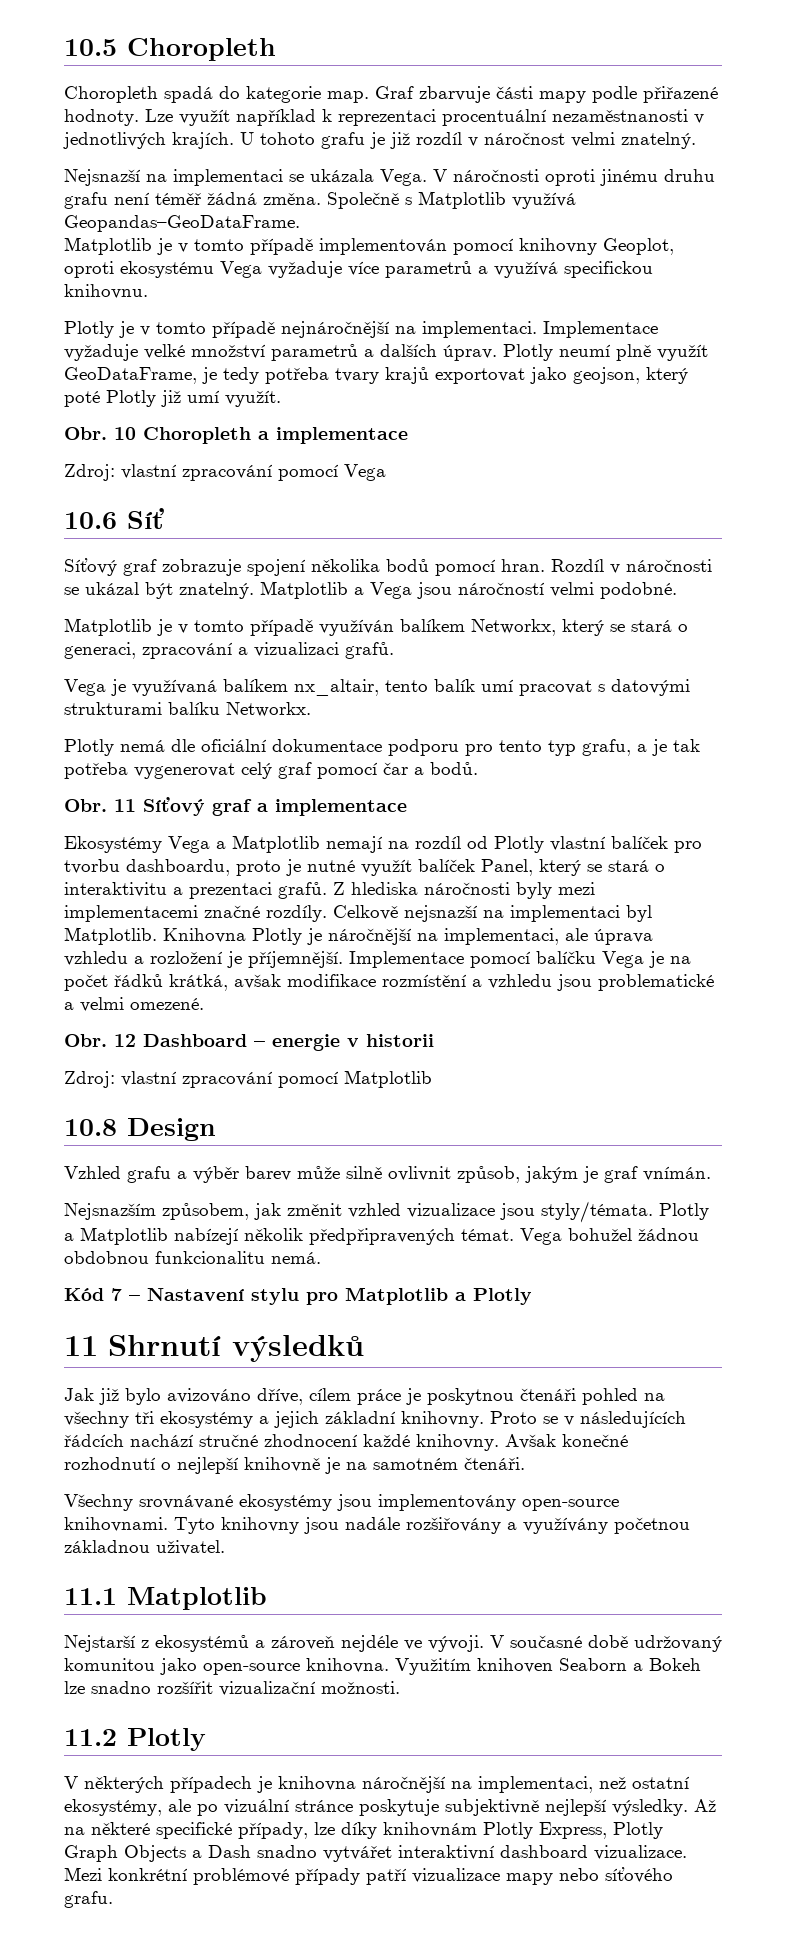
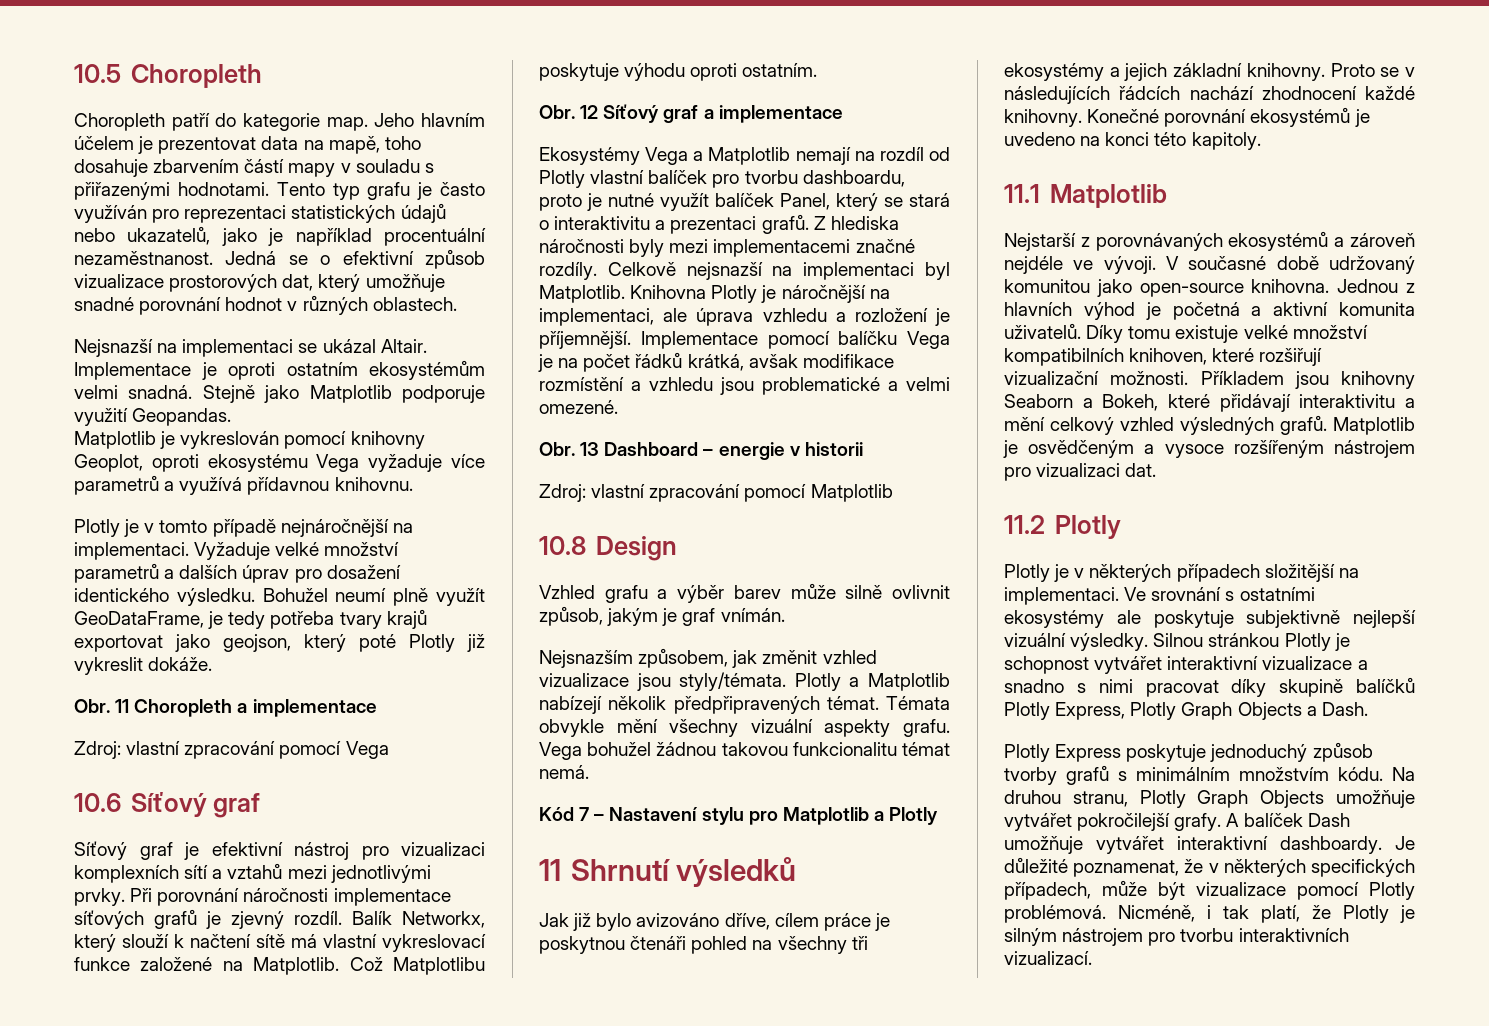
- Choropleth spadá do kategorie map.
+ Choropleth patří do kategorie map.
- Graf zbarvuje části mapy podle přiřazené hodnoty. Lze využít například k reprezentaci procentuální nezaměstnanosti v jednotlivých krajích. U tohoto grafu je již rozdíl v náročnost velmi znatelný.
- Nejsnazší na implementaci se ukázala Vega. V náročnosti oproti jinému druhu grafu není téměř žádná změna. Společně s Matplotlib využívá Geopandas–GeoDataFrame.
- Matplotlib je v tomto případě implementován pomocí knihovny Geoplot, oproti ekosystému Vega vyžaduje více parametrů a využívá specifickou knihovnu.
+ Jeho hlavním účelem je prezentovat data na mapě, toho dosahuje zbarvením částí mapy v souladu s přiřazenými hodnotami. Tento typ grafu je často využíván pro reprezentaci statistických údajů nebo ukazatelů, jako je například procentuální nezaměstnanost. Jedná se o efektivní způsob vizualizace prostorových dat, který umožňuje snadné porovnání hodnot v různých oblastech.
+ Nejsnazší na implementaci se ukázal Altair. Implementace je oproti ostatním ekosystémům velmi snadná. Stejně jako Matplotlib podporuje využití Geopandas.
+ Matplotlib je vykreslován pomocí knihovny Geoplot, oproti ekosystému Vega vyžaduje více parametrů a využívá přídavnou knihovnu.
- Implementace vyžaduje velké množství parametrů a dalších úprav. Plotly neumí plně využít GeoDataFrame, je tedy potřeba tvary krajů exportovat jako geojson, který poté Plotly již umí využít.
- Obr. 10 Choropleth a implementace
+ Vyžaduje velké množství parametrů a dalších úprav pro dosažení identického výsledku. Bohužel neumí plně využít GeoDataFrame, je tedy potřeba tvary krajů exportovat jako geojson, který poté Plotly již vykreslit dokáže.
+ Obr. 11 Choropleth a implementace
- 10.6 Síť
- Síťový graf zobrazuje spojení několika bodů pomocí hran. Rozdíl v náročnosti se ukázal být znatelný. Matplotlib a Vega jsou náročností velmi podobné.
- Matplotlib je v tomto případě využíván balíkem Networkx, který se stará o generaci, zpracování a vizualizaci grafů.
- Vega je využívaná balíkem nx_altair, tento balík umí pracovat s datovými strukturami balíku Networkx.
- Plotly nemá dle oficiální dokumentace podporu pro tento typ grafu, a je tak potřeba vygenerovat celý graf pomocí čar a bodů.
- Obr. 11 Síťový graf a implementace
+ 10.6 Síťový graf
+ Síťový graf je efektivní nástroj pro vizualizaci komplexních sítí a vztahů mezi jednotlivými prvky. Při porovnání náročnosti implementace síťových grafů je zjevný rozdíl. Balík Networkx, který slouží k načtení sítě má vlastní vykreslovací funkce založené na Matplotlib. Což Matplotlibu poskytuje výhodu oproti ostatním.
+ Obr. 12 Síťový graf a implementace
- Obr. 12 Dashboard – energie v historii
+ Obr. 13 Dashboard – energie v historii
- Vega bohužel žádnou obdobnou funkcionalitu nemá.
+ Témata obvykle mění všechny vizuální aspekty grafu. Vega bohužel žádnou takovou funkcionalitu témat nemá.
- Proto se v následujících řádcích nachází stručné zhodnocení každé knihovny.
+ Proto se v následujících řádcích nachází zhodnocení každé knihovny.
- Avšak konečné rozhodnutí o nejlepší knihovně je na samotném čtenáři.
- Všechny srovnávané ekosystémy jsou implementovány open-source knihovnami. Tyto knihovny jsou nadále rozšiřovány a využívány početnou základnou uživatel.
+ Konečné porovnání ekosystémů je uvedeno na konci této kapitoly.
- Nejstarší z ekosystémů a zároveň nejdéle ve vývoji.
+ Nejstarší z porovnávaných ekosystémů a zároveň nejdéle ve vývoji.
- Využitím knihoven Seaborn a Bokeh lze snadno rozšířit vizualizační možnosti.
+ Jednou z hlavních výhod je početná a aktivní komunita uživatelů. Díky tomu existuje velké množství kompatibilních knihoven, které rozšiřují vizualizační možnosti. Příkladem jsou knihovny Seaborn a Bokeh, které přidávají interaktivitu a mění celkový vzhled výsledných grafů. Matplotlib je osvědčeným a vysoce rozšířeným nástrojem pro vizualizaci dat.
  11.2 Plotly
- V některých případech je knihovna náročnější na implementaci, než ostatní ekosystémy, ale po vizuální stránce poskytuje subjektivně nejlepší výsledky. Až na některé specifické případy, lze díky knihovnám Plotly Express, Plotly Graph Objects a Dash snadno vytvářet interaktivní dashboard vizualizace. Mezi konkrétní problémové případy patří vizualizace mapy nebo síťového grafu.
+ Plotly je v některých případech složitější na implementaci. Ve srovnání s ostatními ekosystémy ale poskytuje subjektivně nejlepší vizuální výsledky. Silnou stránkou Plotly je schopnost vytvářet interaktivní vizualizace a snadno s nimi pracovat díky skupině balíčků Plotly Express, Plotly Graph Objects a Dash.
+ Plotly Express poskytuje jednoduchý způsob tvorby grafů s minimálním množstvím kódu. Na druhou stranu, Plotly Graph Objects umožňuje vytvářet pokročilejší grafy. A balíček Dash umožňuje vytvářet interaktivní dashboardy. Je důležité poznamenat, že v některých specifických případech, může být vizualizace pomocí Plotly problémová. Nicméně, i tak platí, že Plotly je silným nástrojem pro tvorbu interaktivních vizualizací.

